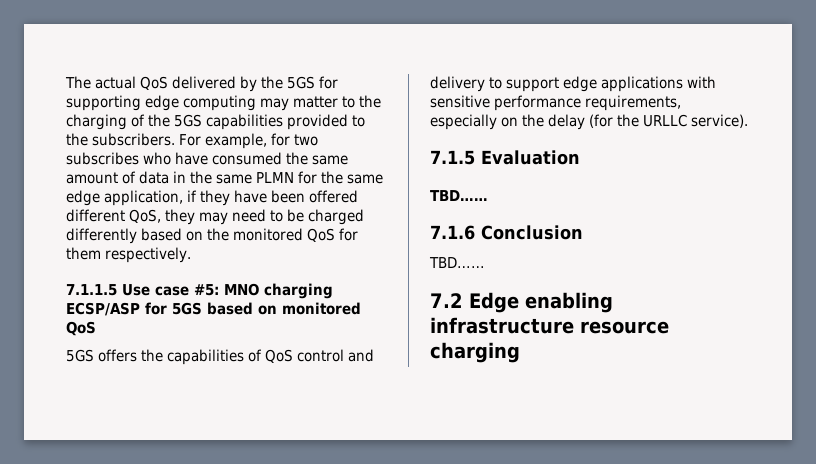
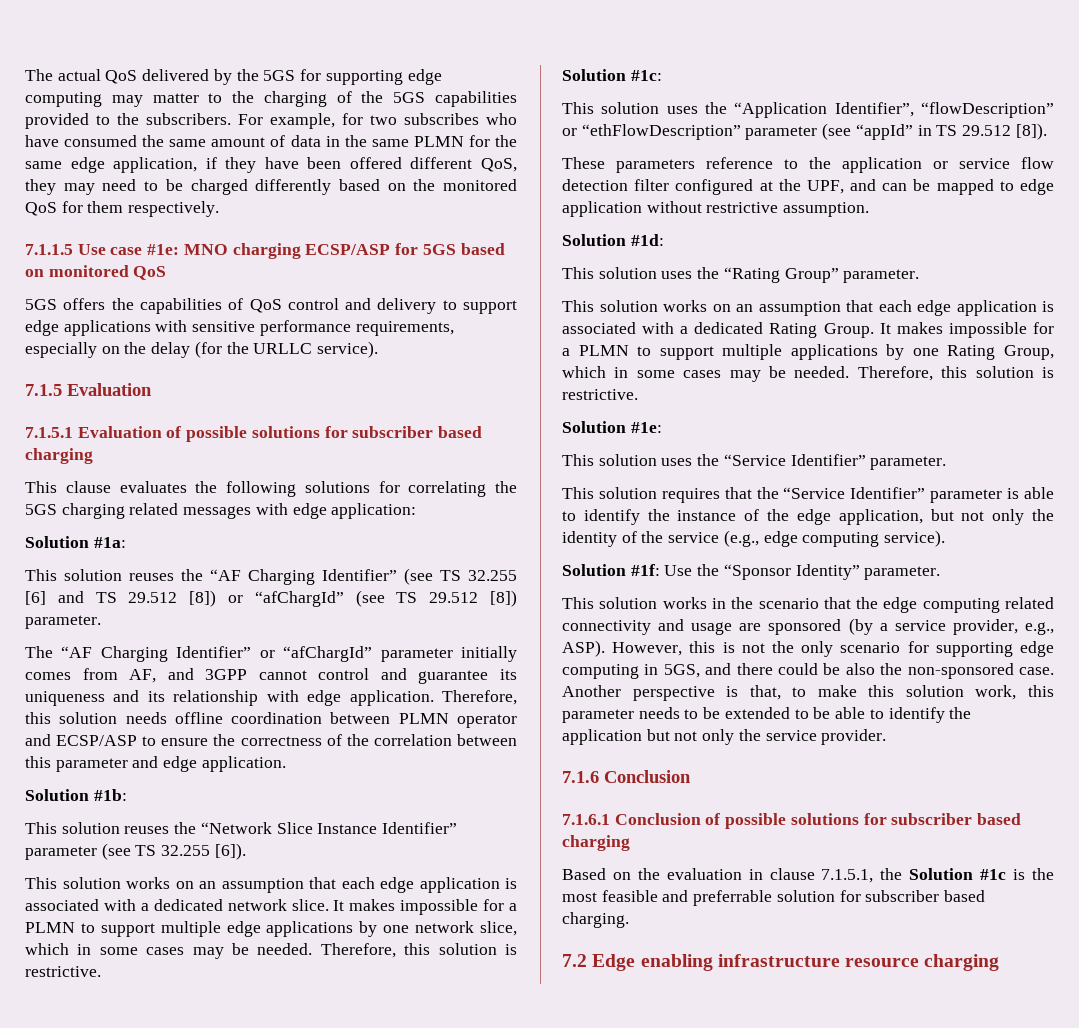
- 7.1.1.5 Use case #5: MNO charging ECSP/ASP for 5GS based on monitored QoS
+ 7.1.1.5 Use case #1e: MNO charging ECSP/ASP for 5GS based on monitored QoS
  7.1.5 Evaluation
- TBD……
+ 7.1.5.1 Evaluation of possible solutions for subscriber based charging
+ This clause evaluates the following solutions for correlating the 5GS charging related messages with edge application:
+ Solution #1a:
+ This solution reuses the “AF Charging Identifier” (see TS 32.255 [6] and TS 29.512 [8]) or “afChargId” (see TS 29.512 [8]) parameter.
+ The “AF Charging Identifier” or “afChargId” parameter initially comes from AF, and 3GPP cannot control and guarantee its uniqueness and its relationship with edge application. Therefore, this solution needs offline coordination between PLMN operator and ECSP/ASP to ensure the correctness of the correlation between this parameter and edge application.
+ Solution #1b:
+ This solution reuses the “Network Slice Instance Identifier” parameter (see TS 32.255 [6]).
+ This solution works on an assumption that each edge application is associated with a dedicated network slice. It makes impossible for a PLMN to support multiple edge applications by one network slice, which in some cases may be needed. Therefore, this solution is restrictive.
+ Solution #1c:
+ This solution uses the “Application Identifier”, “flowDescription” or “ethFlowDescription” parameter (see “appId” in TS 29.512 [8]).
+ These parameters reference to the application or service flow detection filter configured at the UPF, and can be mapped to edge application without restrictive assumption.
+ Solution #1d:
+ This solution uses the “Rating Group” parameter.
+ This solution works on an assumption that each edge application is associated with a dedicated Rating Group. It makes impossible for a PLMN to support multiple applications by one Rating Group, which in some cases may be needed. Therefore, this solution is restrictive.
+ Solution #1e:
+ This solution uses the “Service Identifier” parameter.
+ This solution requires that the “Service Identifier” parameter is able to identify the instance of the edge application, but not only the identity of the service (e.g., edge computing service).
+ Solution #1f: Use the “Sponsor Identity” parameter.
+ This solution works in the scenario that the edge computing related connectivity and usage are sponsored (by a service provider, e.g., ASP). However, this is not the only scenario for supporting edge computing in 5GS, and there could be also the non-sponsored case. Another perspective is that, to make this solution work, this parameter needs to be extended to be able to identify the application but not only the service provider.
  7.1.6 Conclusion
- TBD……
+ 7.1.6.1 Conclusion of possible solutions for subscriber based charging
+ Based on the evaluation in clause 7.1.5.1, the Solution #1c is the most feasible and preferrable solution for subscriber based charging.

